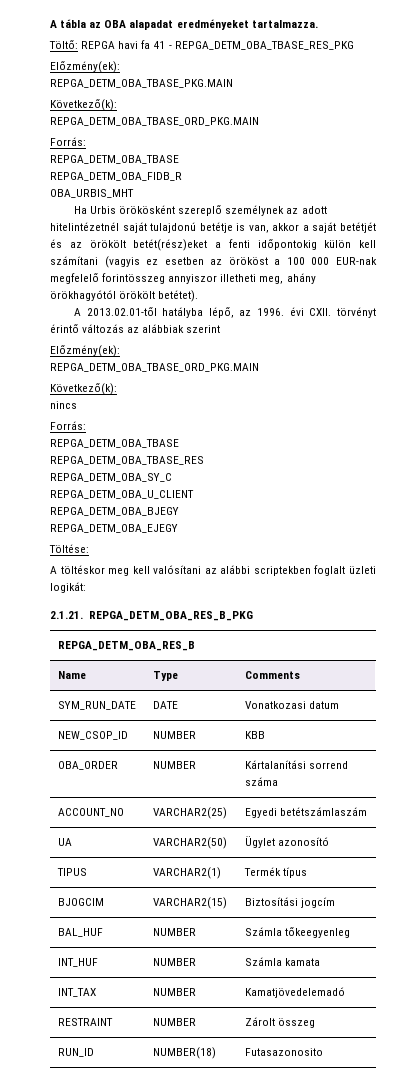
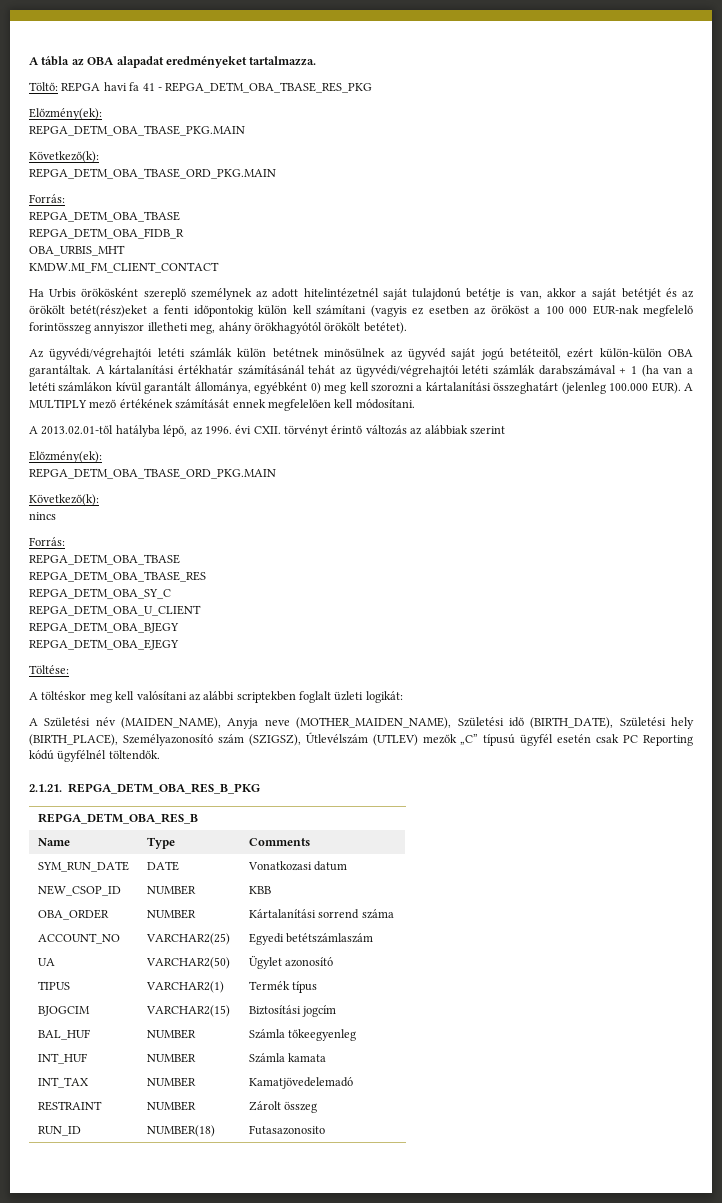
+ KMDW.MI_FM_CLIENT_CONTACT
+ Az ügyvédi/végrehajtói letéti számlák külön betétnek minősülnek az ügyvéd saját jogú betéteitől, ezért külön-külön OBA garantáltak. A kártalanítási értékhatár számításánál tehát az ügyvédi/végrehajtói letéti számlák darabszámával + 1 (ha van a letéti számlákon kívül garantált állománya, egyébként 0) meg kell szorozni a kártalanítási összeghatárt (jelenleg 100.000 EUR). A MULTIPLY mező értékének számítását ennek megfelelően kell módosítani.
+ A Születési név (MAIDEN_NAME), Anyja neve (MOTHER_MAIDEN_NAME), Születési idő (BIRTH_DATE), Születési hely (BIRTH_PLACE), Személyazonosító szám (SZIGSZ), Útlevélszám (UTLEV) mezők „C” típusú ügyfél esetén csak PC Reporting kódú ügyfélnél töltendők.

